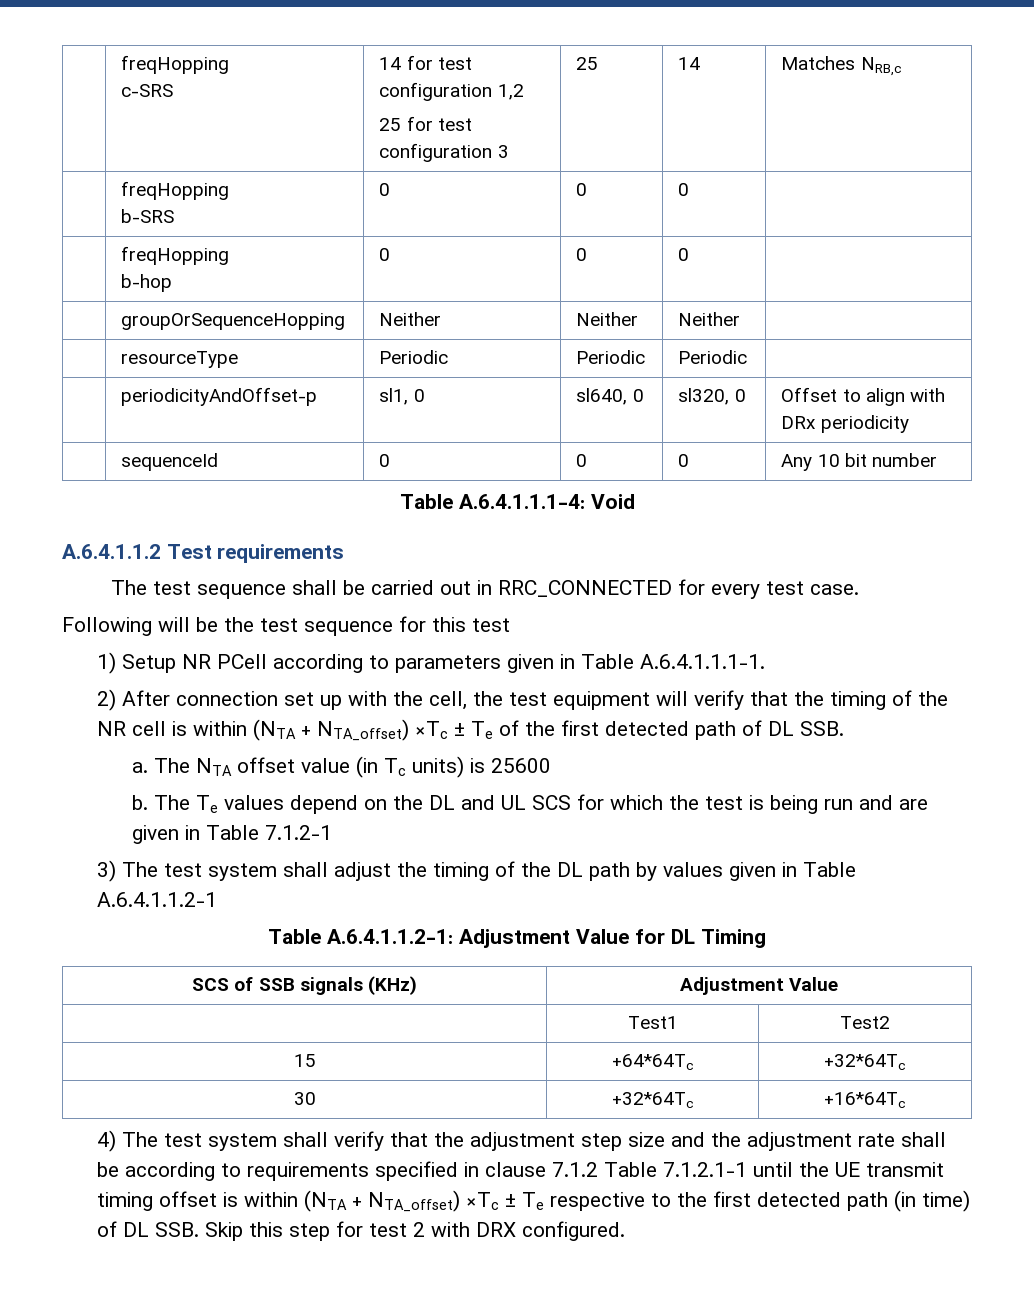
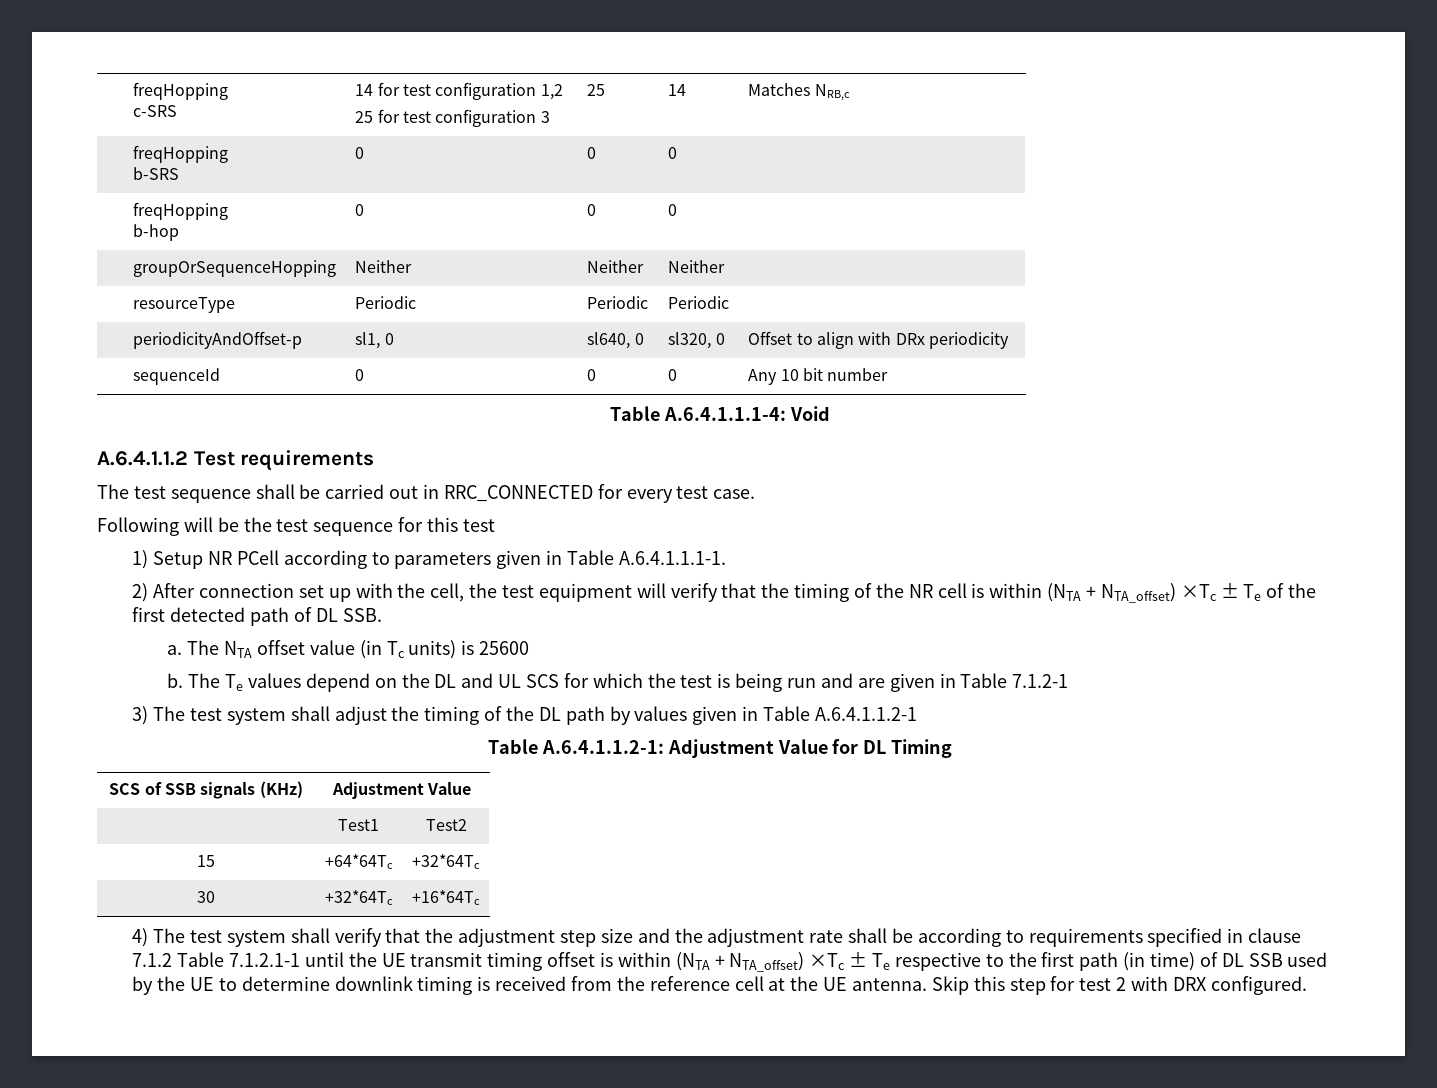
- 4) The test system shall verify that the adjustment step size and the adjustment rate shall be according to requirements specified in clause 7.1.2 Table 7.1.2.1-1 until the UE transmit timing offset is within (NTA + NTA_offset) ×Tc ± Te respective to the first detected path (in time) of DL SSB. Skip this step for test 2 with DRX configured.
+ 4) The test system shall verify that the adjustment step size and the adjustment rate shall be according to requirements specified in clause 7.1.2 Table 7.1.2.1-1 until the UE transmit timing offset is within (NTA + NTA_offset) ×Tc ± Te respective to the first path (in time) of DL SSB used by the UE to determine downlink timing is received from the reference cell at the UE antenna. Skip this step for test 2 with DRX configured.

